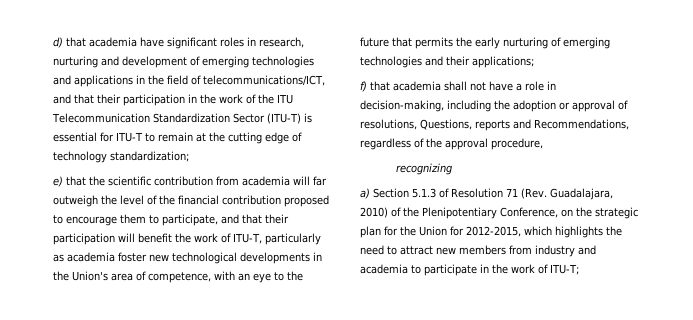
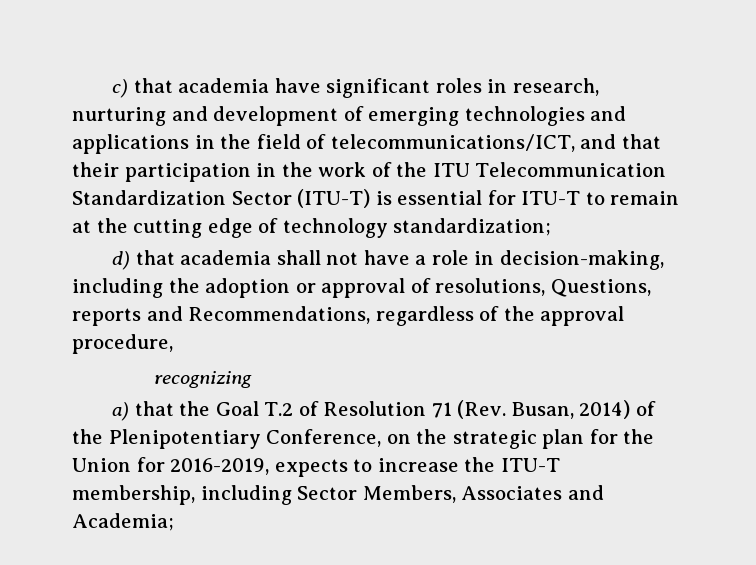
- d) that academia have significant roles in research, nurturing and development of emerging technologies and applications in the field of telecommunications/ICT, and that their participation in the work of the ITU Telecommunication Standardization Sector (ITU-T) is essential for ITU-T to remain at the cutting edge of technology standardization;
+ c) that academia have significant roles in research, nurturing and development of emerging technologies and applications in the field of telecommunications/ICT, and that their participation in the work of the ITU Telecommunication Standardization Sector (ITU-T) is essential for ITU-T to remain at the cutting edge of technology standardization;
- e) that the scientific contribution from academia will far outweigh the level of the financial contribution proposed to encourage them to participate, and that their participation will benefit the work of ITU-T, particularly as academia foster new technological developments in the Union's area of competence, with an eye to the future that permits the early nurturing of emerging technologies and their applications;
- f) that academia shall not have a role in decision-making, including the adoption or approval of resolutions, Questions, reports and Recommendations, regardless of the approval procedure,
+ d) that academia shall not have a role in decision-making, including the adoption or approval of resolutions, Questions, reports and Recommendations, regardless of the approval procedure,
- a) Section 5.1.3 of Resolution 71 (Rev. Guadalajara, 2010) of the Plenipotentiary Conference, on the strategic plan for the Union for 2012-2015, which highlights the need to attract new members from industry and academia to participate in the work of ITU-T;
+ a) that the Goal T.2 of Resolution 71 (Rev. Busan, 2014) of the Plenipotentiary Conference, on the strategic plan for the Union for 2016-2019, expects to increase the ITU-T membership, including Sector Members, Associates and Academia;

